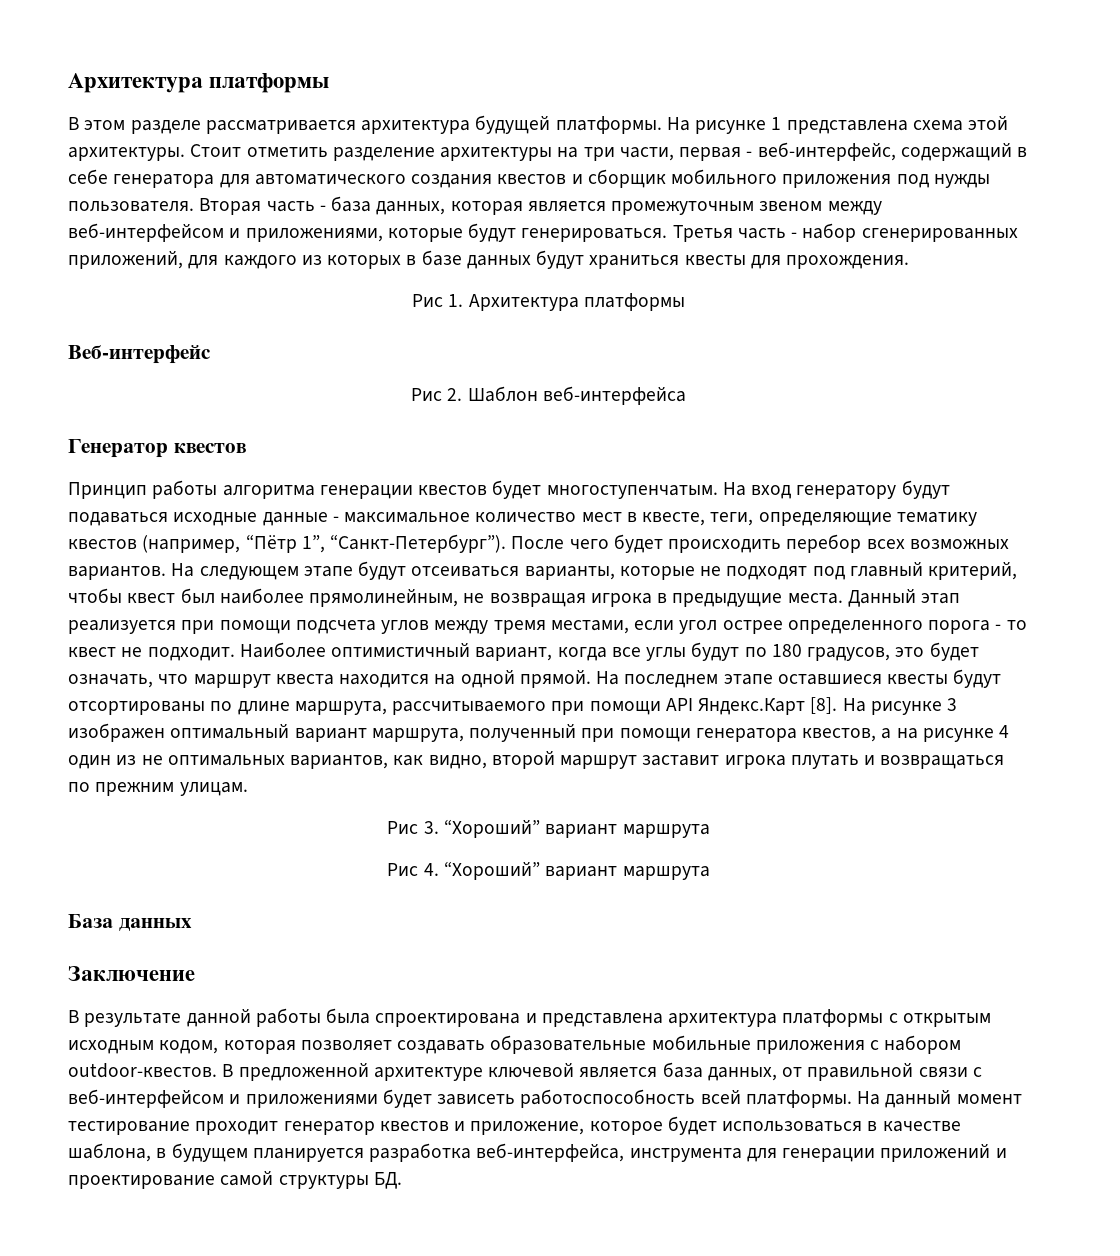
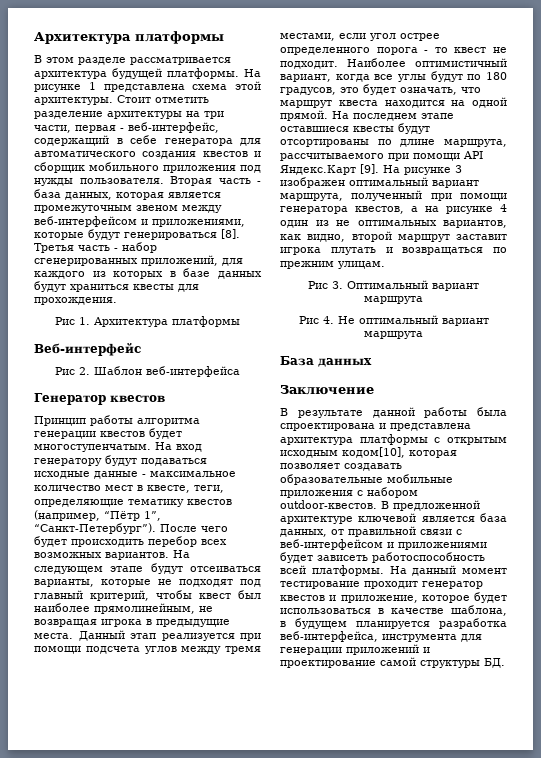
- Вторая часть - база данных, которая является промежуточным звеном между веб-интерфейсом и приложениями, которые будут генерироваться.
+ Вторая часть - база данных, которая является промежуточным звеном между веб-интерфейсом и приложениями, которые будут генерироваться [8].
- На последнем этапе оставшиеся квесты будут отсортированы по длине маршрута, рассчитываемого при помощи API Яндекс.Карт [8].
+ На последнем этапе оставшиеся квесты будут отсортированы по длине маршрута, рассчитываемого при помощи API Яндекс.Карт [9].
- Рис 3. “Хороший” вариант маршрута
+ Рис 3. Оптимальный вариант маршрута
- Рис 4. “Хороший” вариант маршрута
+ Рис 4. Не оптимальный вариант маршрута
- В результате данной работы была спроектирована и представлена архитектура платформы с открытым исходным кодом, которая позволяет создавать образовательные мобильные приложения с набором outdoor-квестов.
+ В результате данной работы была спроектирована и представлена архитектура платформы с открытым исходным кодом[10], которая позволяет создавать образовательные мобильные приложения с набором outdoor-квестов.

